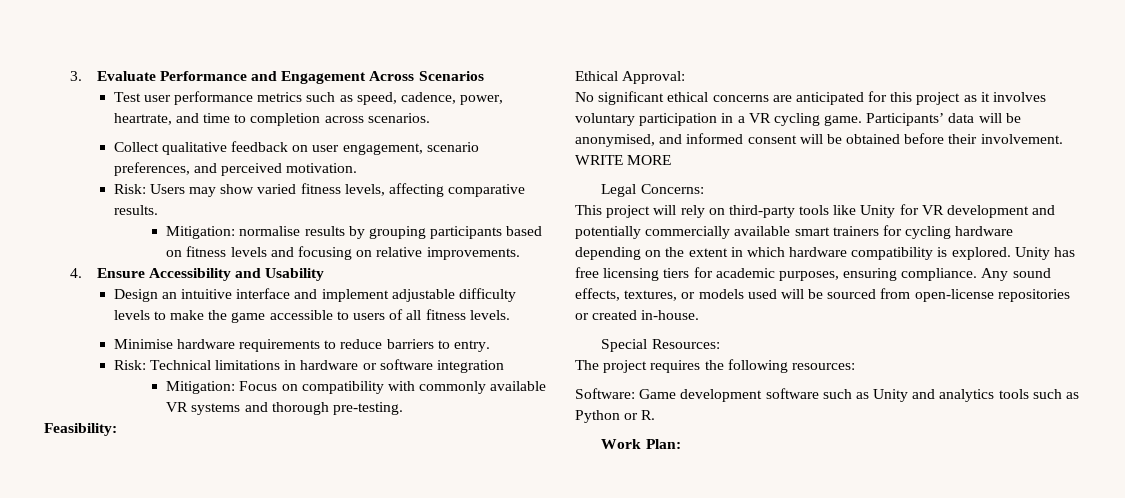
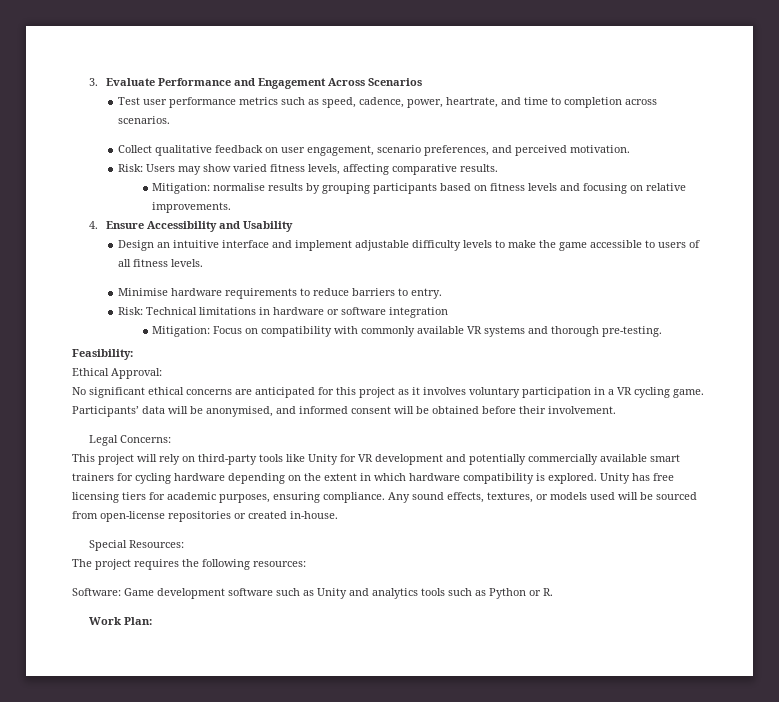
- WRITE MORE

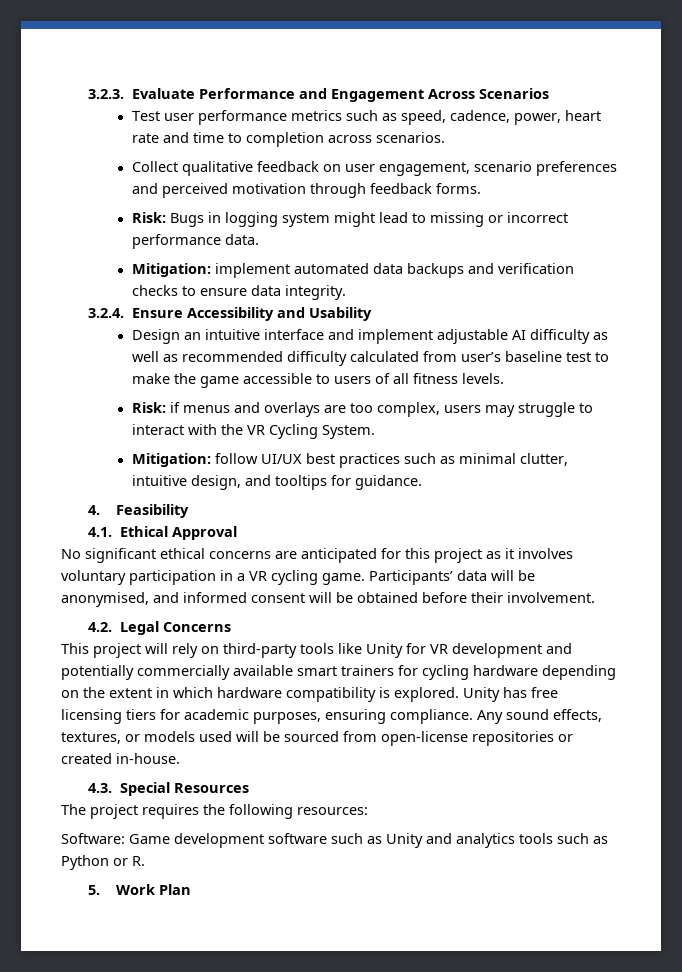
- 3. Evaluate Performance and Engagement Across Scenarios
+ 3.2.3. Evaluate Performance and Engagement Across Scenarios
- Test user performance metrics such as speed, cadence, power, heartrate, and time to completion across scenarios.
+ Test user performance metrics such as speed, cadence, power, heart rate and time to completion across scenarios.
- Collect qualitative feedback on user engagement, scenario preferences, and perceived motivation.
- Risk: Users may show varied fitness levels, affecting comparative results.
- Mitigation: normalise results by grouping participants based on fitness levels and focusing on relative improvements.
- 4. Ensure Accessibility and Usability
+ Collect qualitative feedback on user engagement, scenario preferences and perceived motivation through feedback forms.
+ Risk: Bugs in logging system might lead to missing or incorrect performance data.
+ Mitigation: implement automated data backups and verification checks to ensure data integrity.
+ 3.2.4. Ensure Accessibility and Usability
- Design an intuitive interface and implement adjustable difficulty levels to make the game accessible to users of all fitness levels.
+ Design an intuitive interface and implement adjustable AI difficulty as well as recommended difficulty calculated from user’s baseline test to make the game accessible to users of all fitness levels.
- Minimise hardware requirements to reduce barriers to entry.
- Risk: Technical limitations in hardware or software integration
- Mitigation: Focus on compatibility with commonly available VR systems and thorough pre-testing.
- Feasibility:
- Ethical Approval:
+ Risk: if menus and overlays are too complex, users may struggle to interact with the VR Cycling System.
+ Mitigation: follow UI/UX best practices such as minimal clutter, intuitive design, and tooltips for guidance.
+ 4. Feasibility
+ 4.1. Ethical Approval
- Legal Concerns:
+ 4.2. Legal Concerns
- Special Resources:
+ 4.3. Special Resources
- Work Plan:
+ 5. Work Plan

